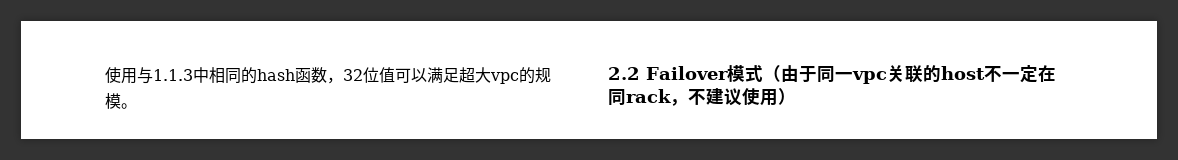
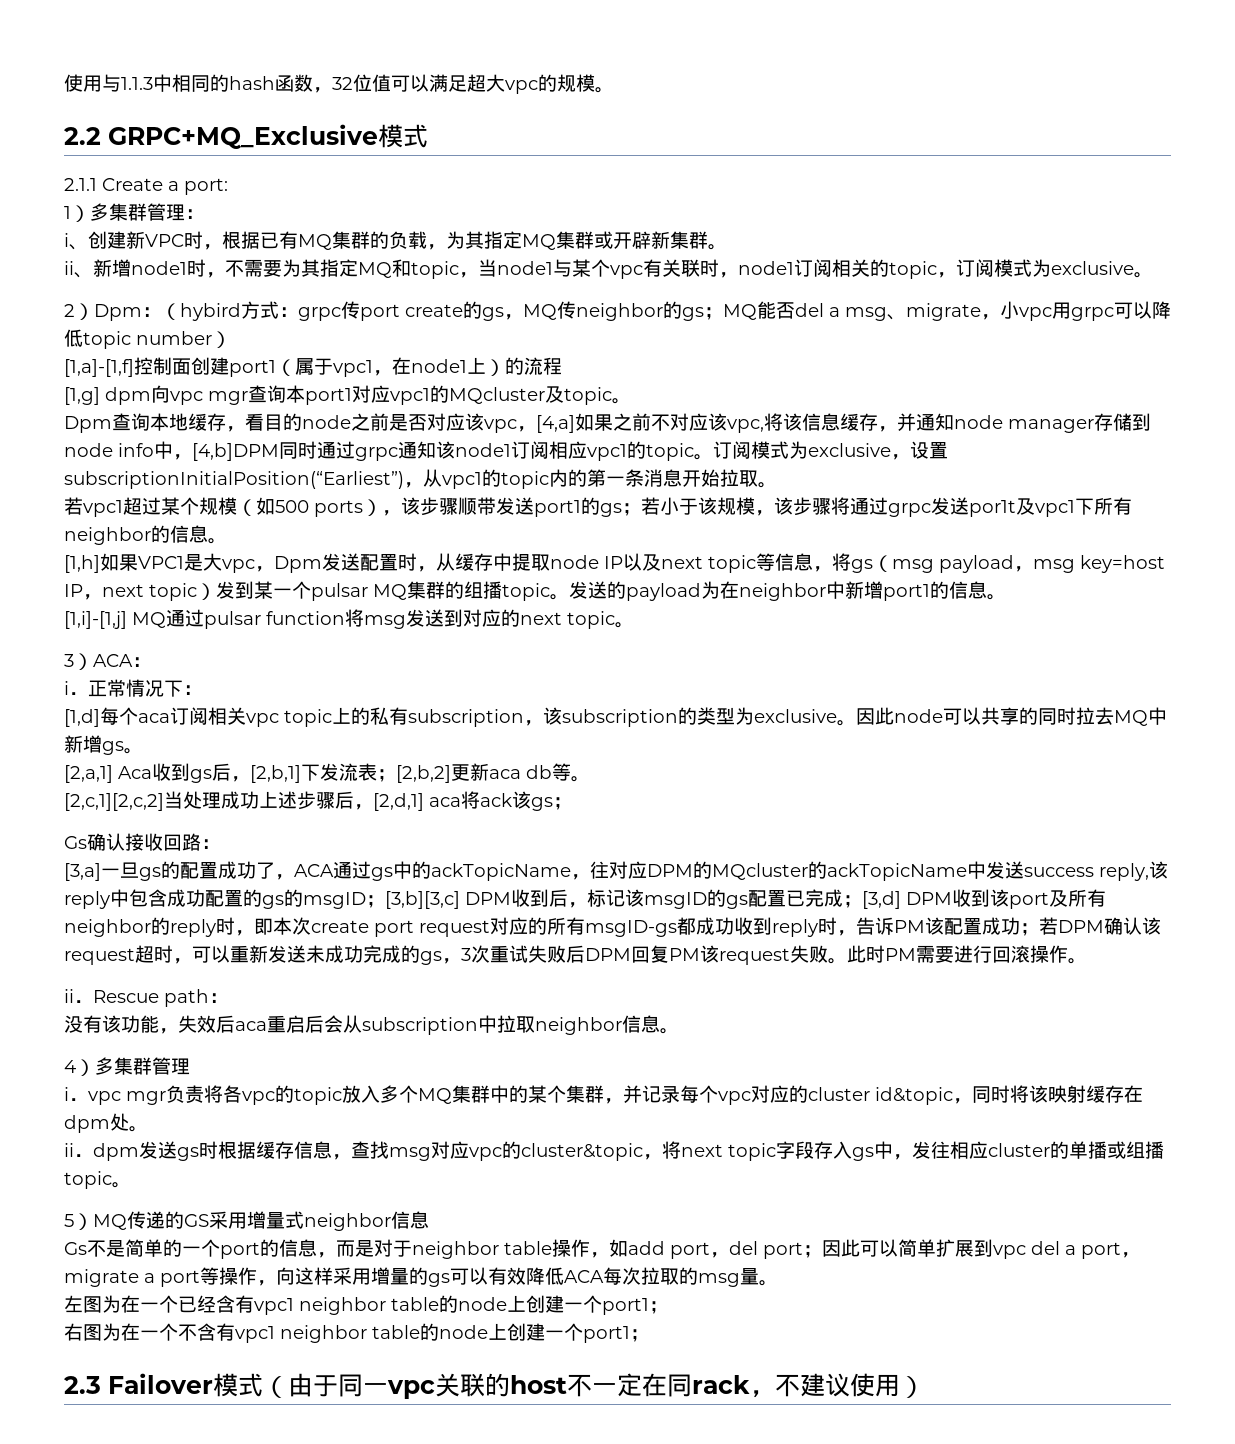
- 2.2 Failover模式（由于同一vpc关联的host不一定在同rack，不建议使用）
+ 2.2 GRPC+MQ_Exclusive模式
+ 2.1.1 Create a port:
+ 1）多集群管理：
+ i、创建新VPC时，根据已有MQ集群的负载，为其指定MQ集群或开辟新集群。
+ ii、新增node1时，不需要为其指定MQ和topic，当node1与某个vpc有关联时，node1订阅相关的topic，订阅模式为exclusive。
+ 2）Dpm：（hybird方式：grpc传port create的gs，MQ传neighbor的gs；MQ能否del a msg、migrate，小vpc用grpc可以降低topic number）
+ [1,a]-[1,f]控制面创建port1（属于vpc1，在node1上）的流程
+ [1,g] dpm向vpc mgr查询本port1对应vpc1的MQcluster及topic。
+ Dpm查询本地缓存，看目的node之前是否对应该vpc，[4,a]如果之前不对应该vpc,将该信息缓存，并通知node manager存储到node info中，[4,b]DPM同时通过grpc通知该node1订阅相应vpc1的topic。订阅模式为exclusive，设置subscriptionInitialPosition(“Earliest”)，从vpc1的topic内的第一条消息开始拉取。
+ 若vpc1超过某个规模（如500 ports），该步骤顺带发送port1的gs；若小于该规模，该步骤将通过grpc发送por1t及vpc1下所有neighbor的信息。
+ [1,h]如果VPC1是大vpc，Dpm发送配置时，从缓存中提取node IP以及next topic等信息，将gs（msg payload，msg key=host IP，next topic）发到某一个pulsar MQ集群的组播topic。发送的payload为在neighbor中新增port1的信息。
+ [1,i]-[1,j] MQ通过pulsar function将msg发送到对应的next topic。
+ 3）ACA：
+ i．正常情况下：
+ [1,d]每个aca订阅相关vpc topic上的私有subscription，该subscription的类型为exclusive。因此node可以共享的同时拉去MQ中新增gs。
+ [2,a,1] Aca收到gs后，[2,b,1]下发流表；[2,b,2]更新aca db等。
+ [2,c,1][2,c,2]当处理成功上述步骤后，[2,d,1] aca将ack该gs；
+ Gs确认接收回路：
+ [3,a]一旦gs的配置成功了，ACA通过gs中的ackTopicName，往对应DPM的MQcluster的ackTopicName中发送success reply,该reply中包含成功配置的gs的msgID；[3,b][3,c] DPM收到后，标记该msgID的gs配置已完成；[3,d] DPM收到该port及所有neighbor的reply时，即本次create port request对应的所有msgID-gs都成功收到reply时，告诉PM该配置成功；若DPM确认该request超时，可以重新发送未成功完成的gs，3次重试失败后DPM回复PM该request失败。此时PM需要进行回滚操作。
+ ii．Rescue path：
+ 没有该功能，失效后aca重启后会从subscription中拉取neighbor信息。
+ 4）多集群管理
+ i．vpc mgr负责将各vpc的topic放入多个MQ集群中的某个集群，并记录每个vpc对应的cluster id&topic，同时将该映射缓存在dpm处。
+ ii．dpm发送gs时根据缓存信息，查找msg对应vpc的cluster&topic，将next topic字段存入gs中，发往相应cluster的单播或组播topic。
+ 5）MQ传递的GS采用增量式neighbor信息
+ Gs不是简单的一个port的信息，而是对于neighbor table操作，如add port，del port；因此可以简单扩展到vpc del a port，migrate a port等操作，向这样采用增量的gs可以有效降低ACA每次拉取的msg量。
+ 左图为在一个已经含有vpc1 neighbor table的node上创建一个port1；
+ 右图为在一个不含有vpc1 neighbor table的node上创建一个port1；
+ 2.3 Failover模式（由于同一vpc关联的host不一定在同rack，不建议使用）

